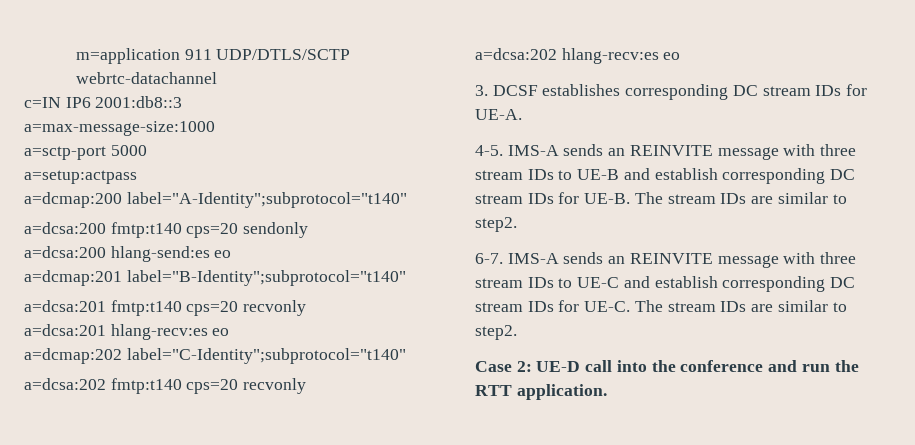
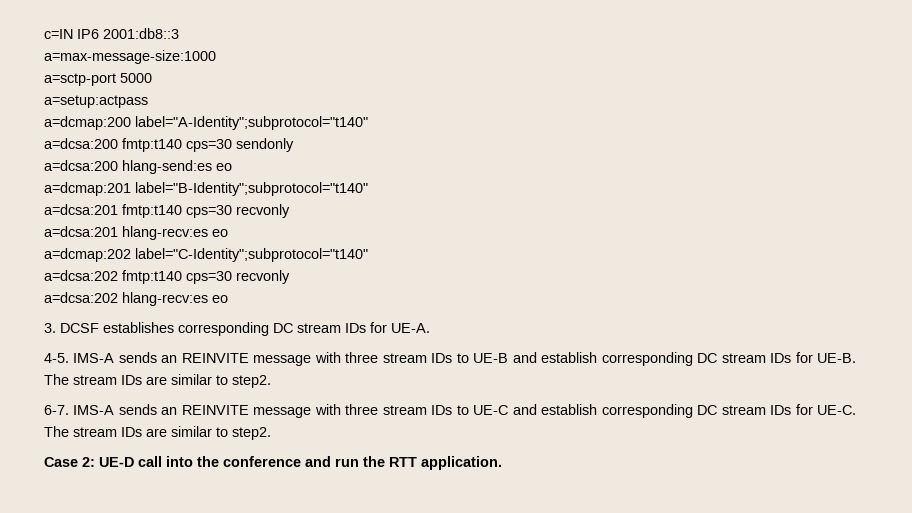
- m=application 911 UDP/DTLS/SCTP webrtc-datachannel
- a=dcsa:200 fmtp:t140 cps=20 sendonly
+ a=dcsa:200 fmtp:t140 cps=30 sendonly
- a=dcsa:201 fmtp:t140 cps=20 recvonly
+ a=dcsa:201 fmtp:t140 cps=30 recvonly
- a=dcsa:202 fmtp:t140 cps=20 recvonly
+ a=dcsa:202 fmtp:t140 cps=30 recvonly

